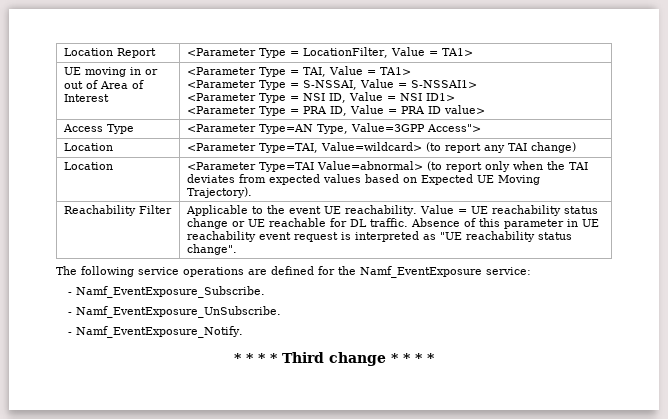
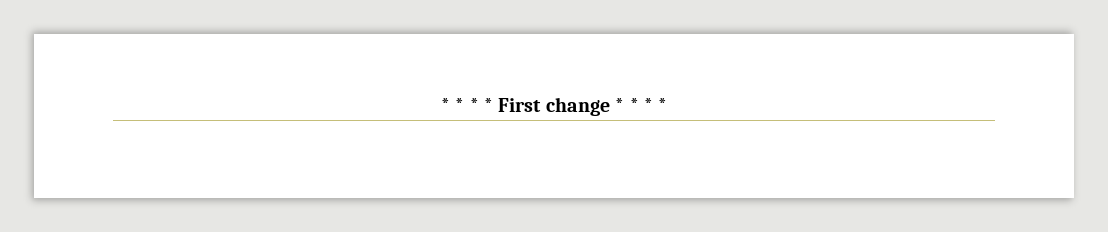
- Location Report | <Parameter Type = LocationFilter, Value = TA1>
- UE moving in or out of Area of Interest | <Parameter Type = TAI, Value = TA1>
- <Parameter Type = S-NSSAI, Value = S-NSSAI1>
- <Parameter Type = NSI ID, Value = NSI ID1>
- <Parameter Type = PRA ID, Value = PRA ID value>
- Access Type | <Parameter Type=AN Type, Value=3GPP Access">
- Location | <Parameter Type=TAI, Value=wildcard> (to report any TAI change)
- Location | <Parameter Type=TAI Value=abnormal> (to report only when the TAI deviates from expected values based on Expected UE Moving Trajectory).
- Reachability Filter | Applicable to the event UE reachability. Value = UE reachability status change or UE reachable for DL traffic. Absence of this parameter in UE reachability event request is interpreted as "UE reachability status change".
- The following service operations are defined for the Namf_EventExposure service:
- - Namf_EventExposure_Subscribe.
- - Namf_EventExposure_UnSubscribe.
- - Namf_EventExposure_Notify.
- * * * * Third change * * * *
+ * * * * First change * * * *

